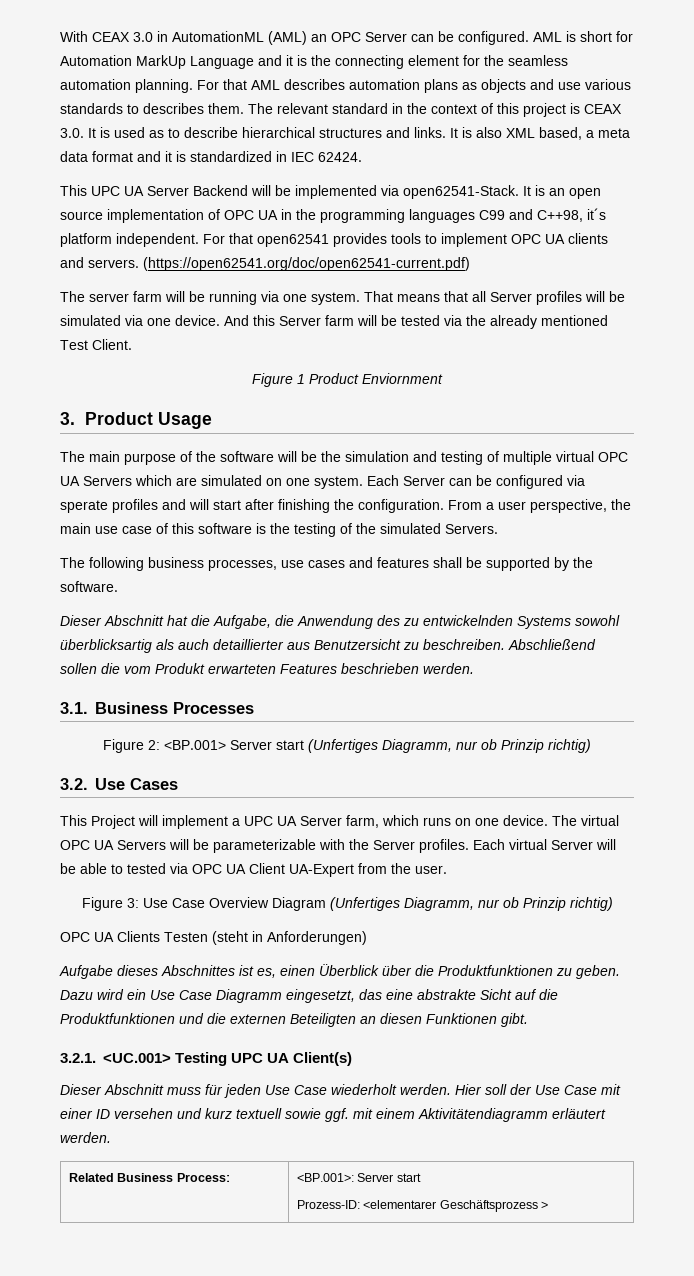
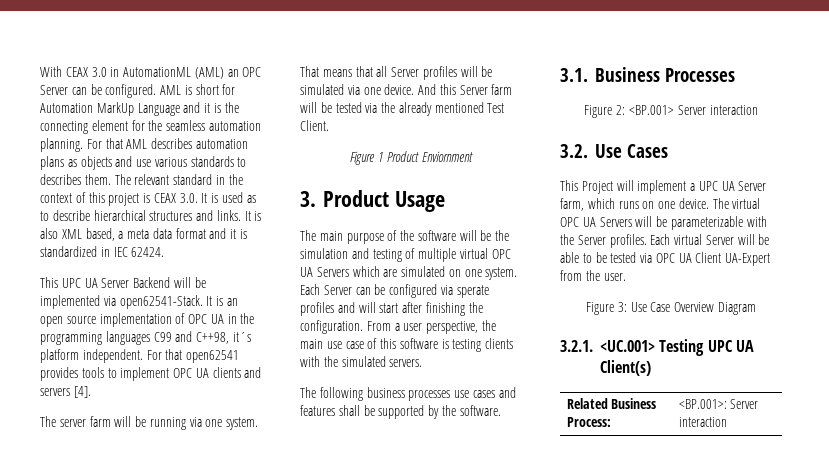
- For that open62541 provides tools to implement OPC UA clients and servers. (https://open62541.org/doc/open62541-current.pdf)
+ For that open62541 provides tools to implement OPC UA clients and servers [4].
- From a user perspective, the main use case of this software is the testing of the simulated Servers.
+ From a user perspective, the main use case of this software is testing clients with the simulated servers.
- The following business processes, use cases and features shall be supported by the software.
+ The following business processes use cases and features shall be supported by the software.
- Dieser Abschnitt hat die Aufgabe, die Anwendung des zu entwickelnden Systems sowohl überblicksartig als auch detaillierter aus Benutzersicht zu beschreiben. Abschließend sollen die vom Produkt erwarteten Features beschrieben werden.
- Figure 2: <BP.001> Server start (Unfertiges Diagramm, nur ob Prinzip richtig)
+ Figure 2: <BP.001> Server interaction
- Each virtual Server will be able to tested via OPC UA Client UA-Expert from the user.
+ Each virtual Server will be able to be tested via OPC UA Client UA-Expert from the user.
- Figure 3: Use Case Overview Diagram (Unfertiges Diagramm, nur ob Prinzip richtig)
- OPC UA Clients Testen (steht in Anforderungen)
- Aufgabe dieses Abschnittes ist es, einen Überblick über die Produktfunktionen zu geben. Dazu wird ein Use Case Diagramm eingesetzt, das eine abstrakte Sicht auf die Produktfunktionen und die externen Beteiligten an diesen Funktionen gibt.
+ Figure 3: Use Case Overview Diagram
- Dieser Abschnitt muss für jeden Use Case wiederholt werden. Hier soll der Use Case mit einer ID versehen und kurz textuell sowie ggf. mit einem Aktivitätendiagramm erläutert werden.
- Related Business Process: | <BP.001>: Server start
- Prozess-ID: <elementarer Geschäftsprozess >
+ Related Business Process: | <BP.001>: Server interaction

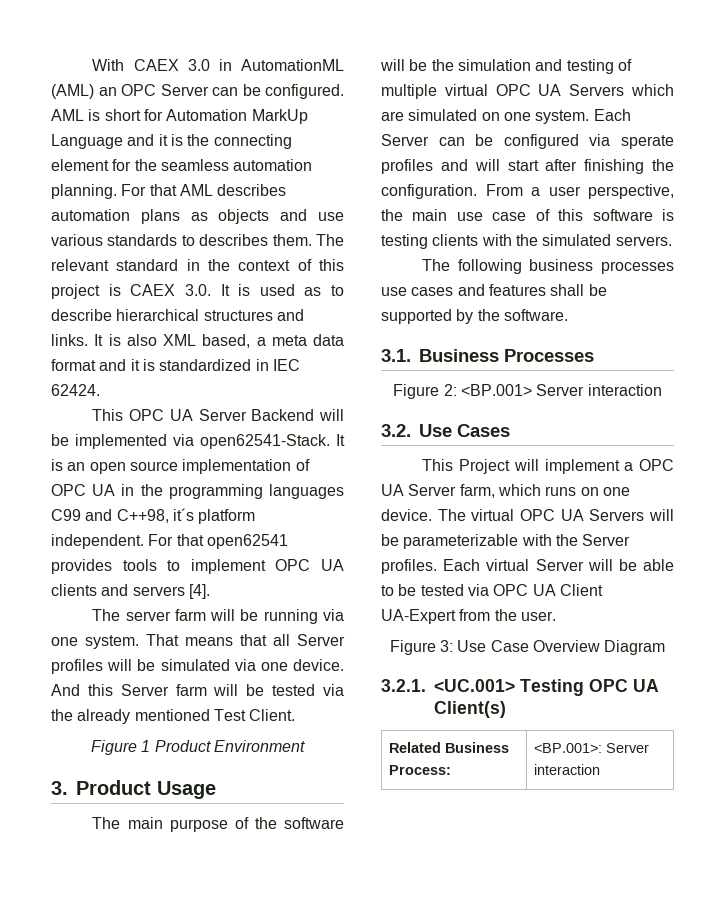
- With CEAX 3.0 in AutomationML (AML) an OPC Server can be configured.
+ With CAEX 3.0 in AutomationML (AML) an OPC Server can be configured.
- The relevant standard in the context of this project is CEAX 3.0. It is used as to describe hierarchical structures and links.
+ The relevant standard in the context of this project is CAEX 3.0. It is used as to describe hierarchical structures and links.
- This UPC UA Server Backend will be implemented via open62541-Stack.
+ This OPC UA Server Backend will be implemented via open62541-Stack.
- Figure 1 Product Enviornment
+ Figure 1 Product Environment
- This Project will implement a UPC UA Server farm, which runs on one device.
+ This Project will implement a OPC UA Server farm, which runs on one device.
- 3.2.1. <UC.001> Testing UPC UA Client(s)
+ 3.2.1. <UC.001> Testing OPC UA Client(s)

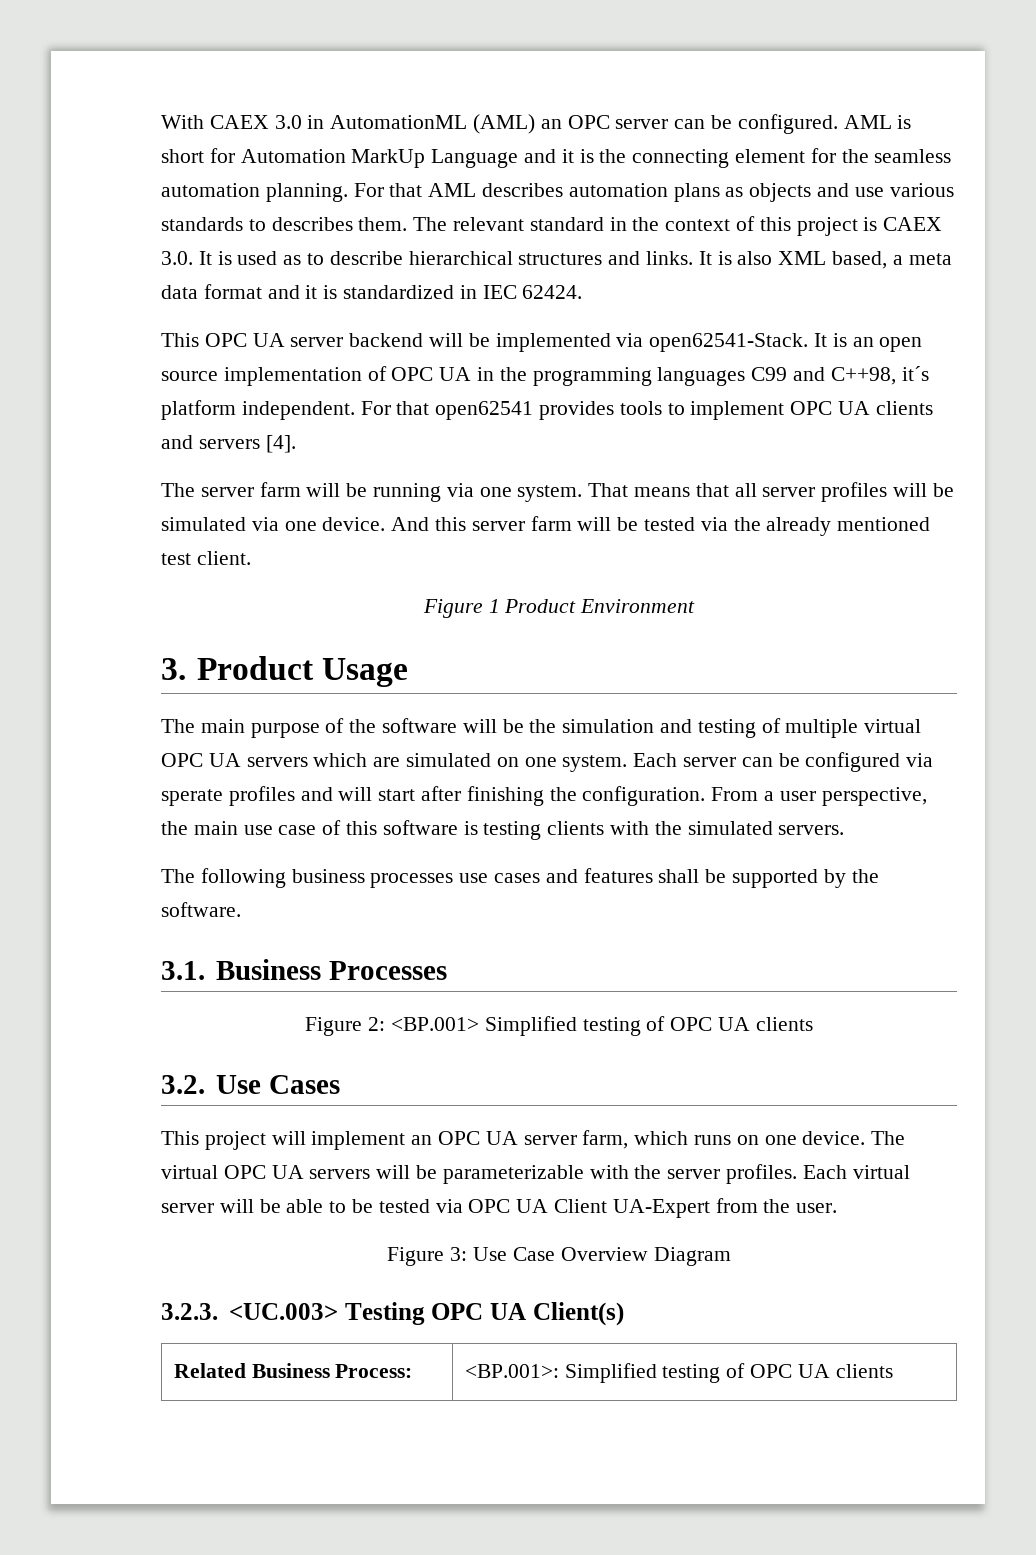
- With CAEX 3.0 in AutomationML (AML) an OPC Server can be configured.
+ With CAEX 3.0 in AutomationML (AML) an OPC server can be configured.
- This OPC UA Server Backend will be implemented via open62541-Stack.
+ This OPC UA server backend will be implemented via open62541-Stack.
- That means that all Server profiles will be simulated via one device.
+ That means that all server profiles will be simulated via one device.
- And this Server farm will be tested via the already mentioned Test Client.
+ And this server farm will be tested via the already mentioned test client.
- The main purpose of the software will be the simulation and testing of multiple virtual OPC UA Servers which are simulated on one system.
+ The main purpose of the software will be the simulation and testing of multiple virtual OPC UA servers which are simulated on one system.
- Each Server can be configured via sperate profiles and will start after finishing the configuration.
+ Each server can be configured via sperate profiles and will start after finishing the configuration.
- Figure 2: <BP.001> Server interaction
+ Figure 2: <BP.001> Simplified testing of OPC UA clients
- This Project will implement a OPC UA Server farm, which runs on one device.
+ This project will implement an OPC UA server farm, which runs on one device.
- The virtual OPC UA Servers will be parameterizable with the Server profiles.
+ The virtual OPC UA servers will be parameterizable with the server profiles.
- Each virtual Server will be able to be tested via OPC UA Client UA-Expert from the user.
+ Each virtual server will be able to be tested via OPC UA Client UA-Expert from the user.
- 3.2.1. <UC.001> Testing OPC UA Client(s)
+ 3.2.3. <UC.003> Testing OPC UA Client(s)
- Related Business Process: | <BP.001>: Server interaction
+ Related Business Process: | <BP.001>: Simplified testing of OPC UA clients

